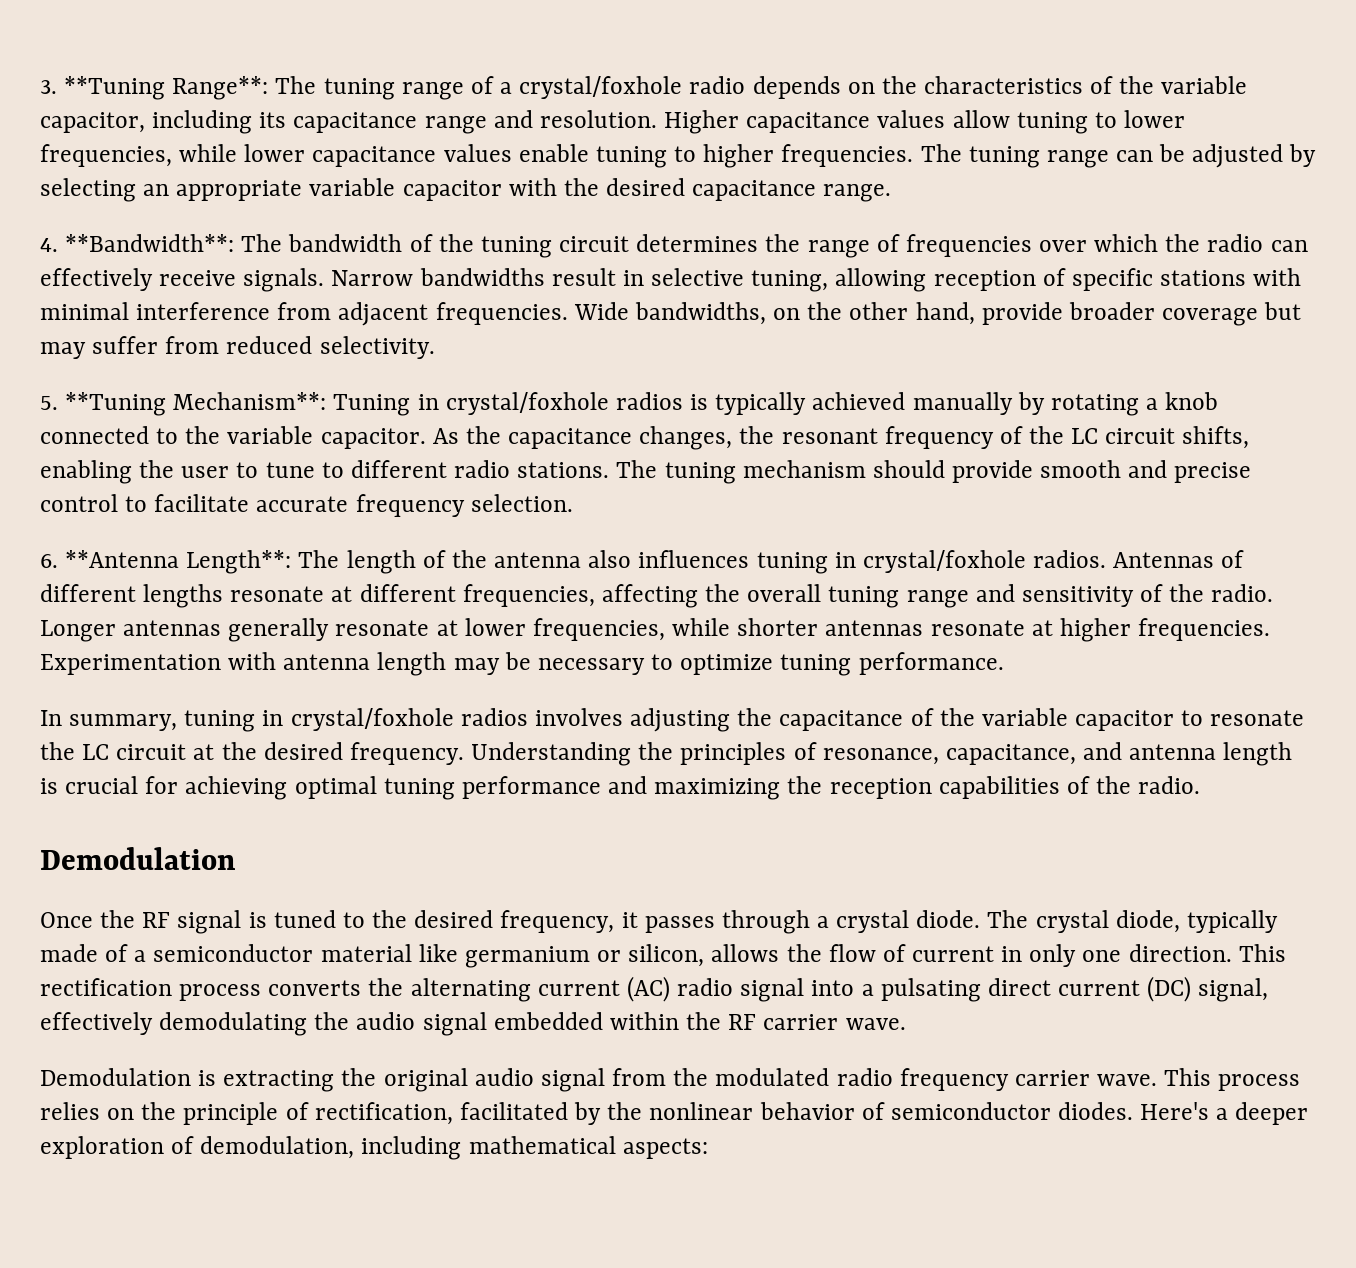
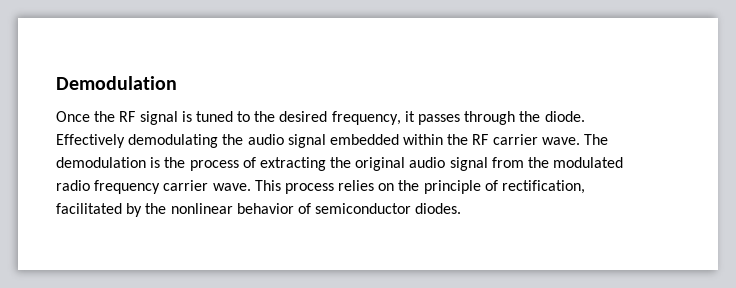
- 3. **Tuning Range**: The tuning range of a crystal/foxhole radio depends on the characteristics of the variable capacitor, including its capacitance range and resolution. Higher capacitance values allow tuning to lower frequencies, while lower capacitance values enable tuning to higher frequencies. The tuning range can be adjusted by selecting an appropriate variable capacitor with the desired capacitance range.
- 4. **Bandwidth**: The bandwidth of the tuning circuit determines the range of frequencies over which the radio can effectively receive signals. Narrow bandwidths result in selective tuning, allowing reception of specific stations with minimal interference from adjacent frequencies. Wide bandwidths, on the other hand, provide broader coverage but may suffer from reduced selectivity.
- 5. **Tuning Mechanism**: Tuning in crystal/foxhole radios is typically achieved manually by rotating a knob connected to the variable capacitor. As the capacitance changes, the resonant frequency of the LC circuit shifts, enabling the user to tune to different radio stations. The tuning mechanism should provide smooth and precise control to facilitate accurate frequency selection.
- 6. **Antenna Length**: The length of the antenna also influences tuning in crystal/foxhole radios. Antennas of different lengths resonate at different frequencies, affecting the overall tuning range and sensitivity of the radio. Longer antennas generally resonate at lower frequencies, while shorter antennas resonate at higher frequencies. Experimentation with antenna length may be necessary to optimize tuning performance.
- In summary, tuning in crystal/foxhole radios involves adjusting the capacitance of the variable capacitor to resonate the LC circuit at the desired frequency. Understanding the principles of resonance, capacitance, and antenna length is crucial for achieving optimal tuning performance and maximizing the reception capabilities of the radio.
- Once the RF signal is tuned to the desired frequency, it passes through a crystal diode. The crystal diode, typically made of a semiconductor material like germanium or silicon, allows the flow of current in only one direction. This rectification process converts the alternating current (AC) radio signal into a pulsating direct current (DC) signal, effectively demodulating the audio signal embedded within the RF carrier wave.
- Demodulation is extracting the original audio signal from the modulated radio frequency carrier wave.
+ Once the RF signal is tuned to the desired frequency, it passes through the diode. Effectively demodulating the audio signal embedded within the RF carrier wave. The demodulation is the process of extracting the original audio signal from the modulated radio frequency carrier wave.
- Here's a deeper exploration of demodulation, including mathematical aspects:

